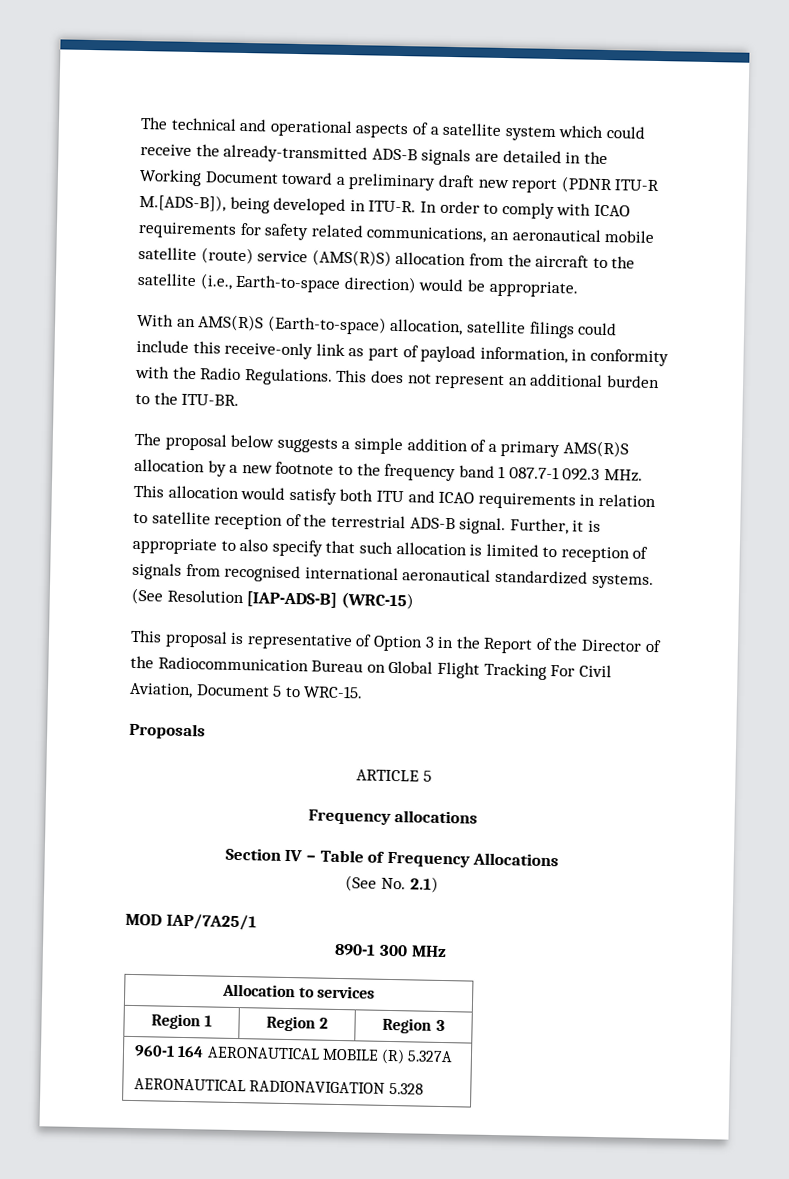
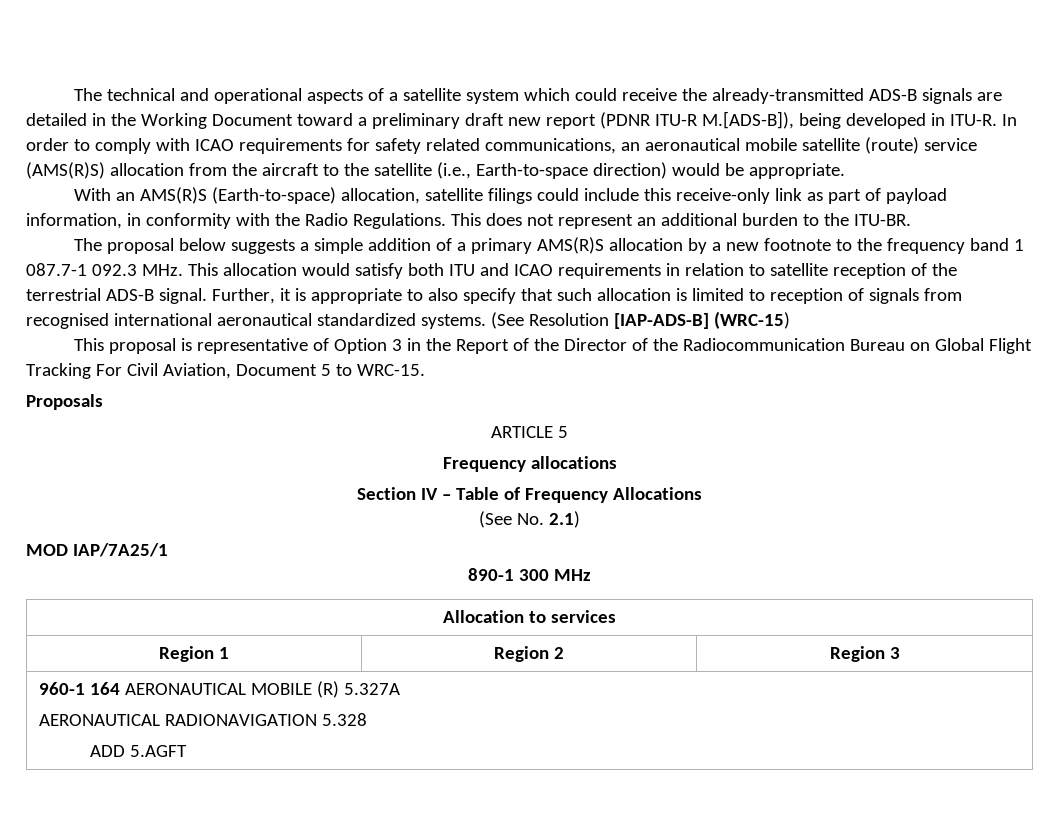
  960-1 164 AERONAUTICAL MOBILE (R) 5.327A
  AERONAUTICAL RADIONAVIGATION 5.328
+ ADD 5.AGFT

